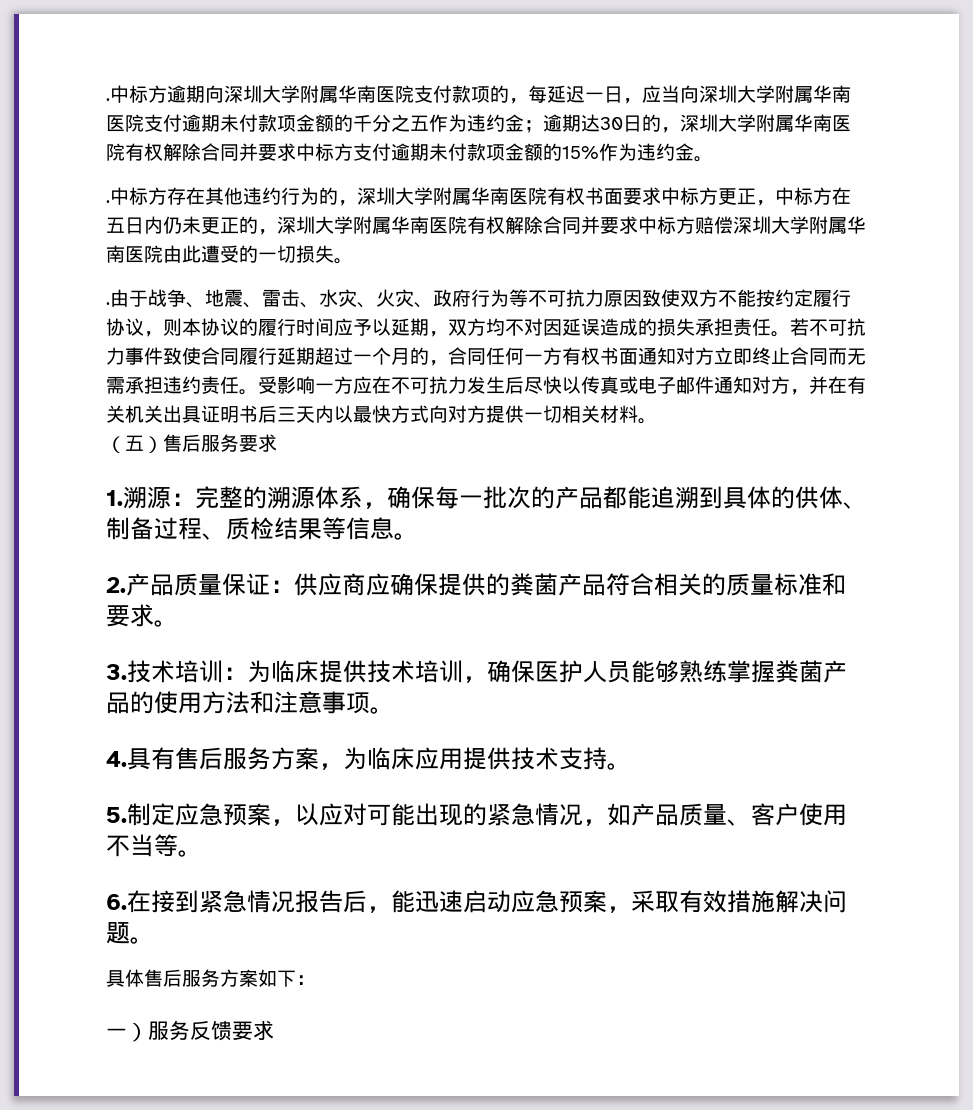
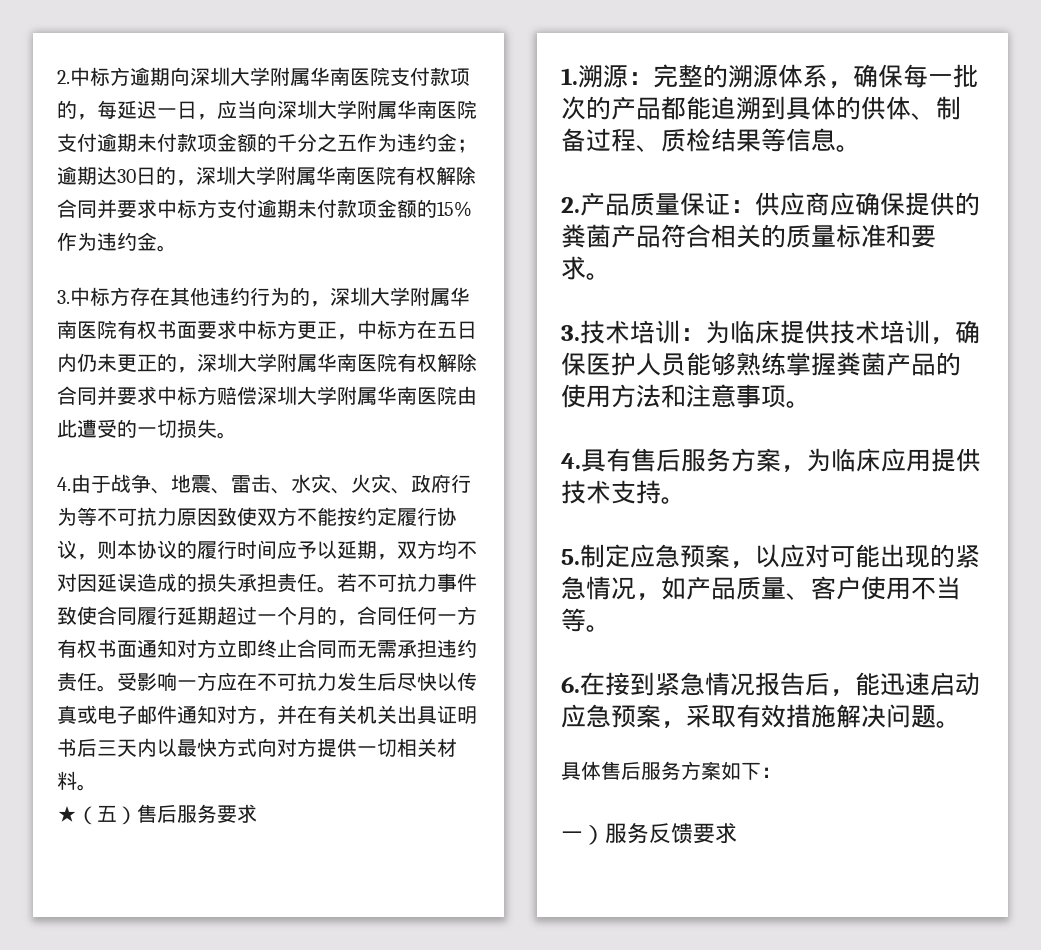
- .中标方逾期向深圳大学附属华南医院支付款项的，每延迟一日，应当向深圳大学附属华南医院支付逾期未付款项金额的千分之五作为违约金；逾期达30日的，深圳大学附属华南医院有权解除合同并要求中标方支付逾期未付款项金额的15%作为违约金。
+ 2.中标方逾期向深圳大学附属华南医院支付款项的，每延迟一日，应当向深圳大学附属华南医院支付逾期未付款项金额的千分之五作为违约金；逾期达30日的，深圳大学附属华南医院有权解除合同并要求中标方支付逾期未付款项金额的15%作为违约金。
- .中标方存在其他违约行为的，深圳大学附属华南医院有权书面要求中标方更正，中标方在五日内仍未更正的，深圳大学附属华南医院有权解除合同并要求中标方赔偿深圳大学附属华南医院由此遭受的一切损失。
+ 3.中标方存在其他违约行为的，深圳大学附属华南医院有权书面要求中标方更正，中标方在五日内仍未更正的，深圳大学附属华南医院有权解除合同并要求中标方赔偿深圳大学附属华南医院由此遭受的一切损失。
- .由于战争、地震、雷击、水灾、火灾、政府行为等不可抗力原因致使双方不能按约定履行协议，则本协议的履行时间应予以延期，双方均不对因延误造成的损失承担责任。
+ 4.由于战争、地震、雷击、水灾、火灾、政府行为等不可抗力原因致使双方不能按约定履行协议，则本协议的履行时间应予以延期，双方均不对因延误造成的损失承担责任。
- （五）售后服务要求
+ ★（五）售后服务要求

